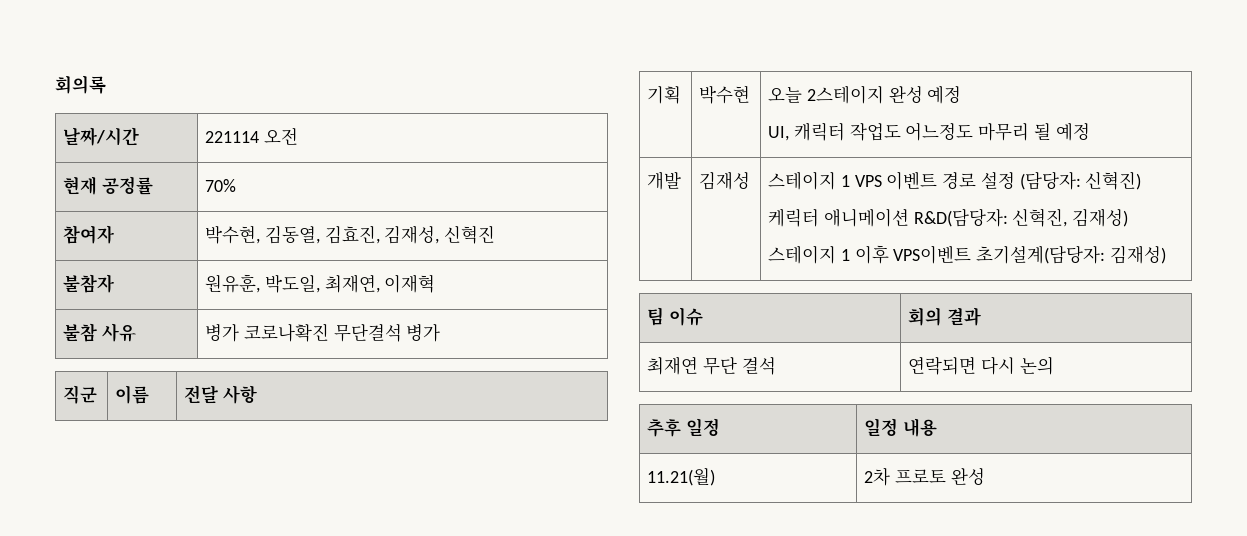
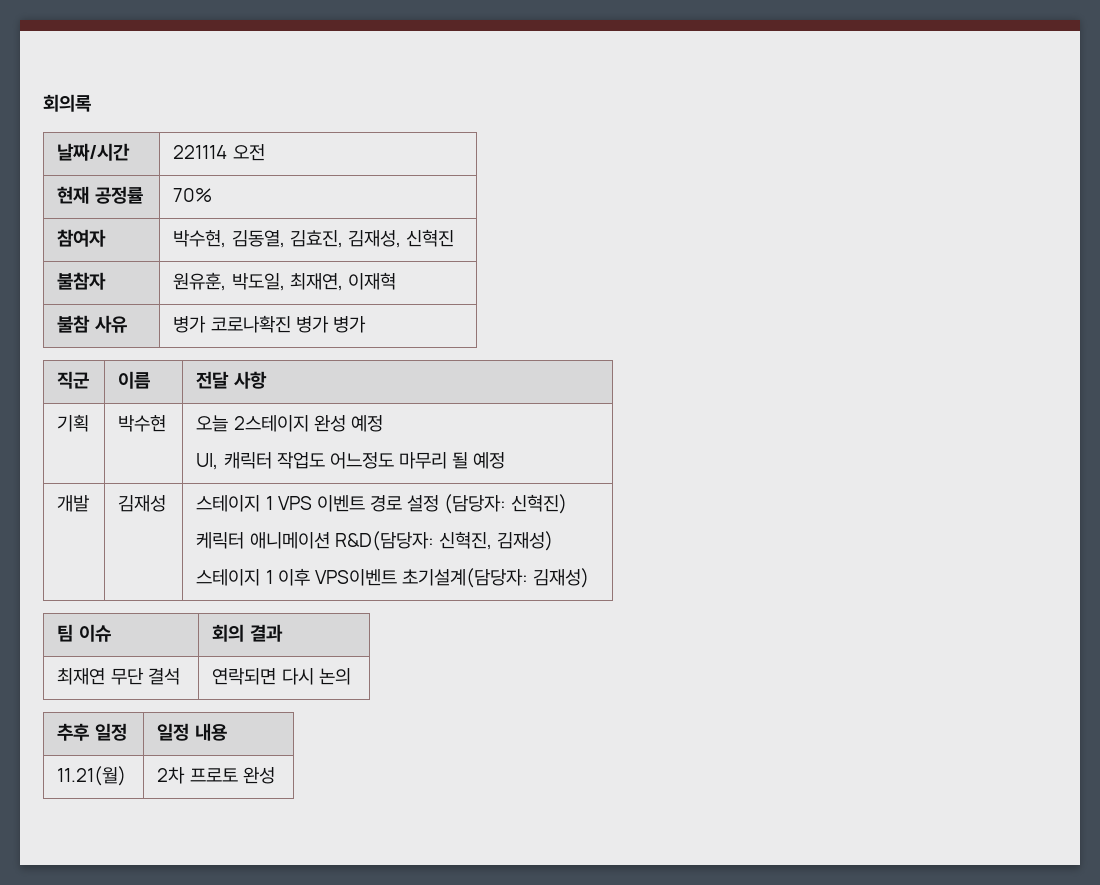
- 불참 사유 | 병가 코로나확진 무단결석 병가
+ 불참 사유 | 병가 코로나확진 병가 병가

